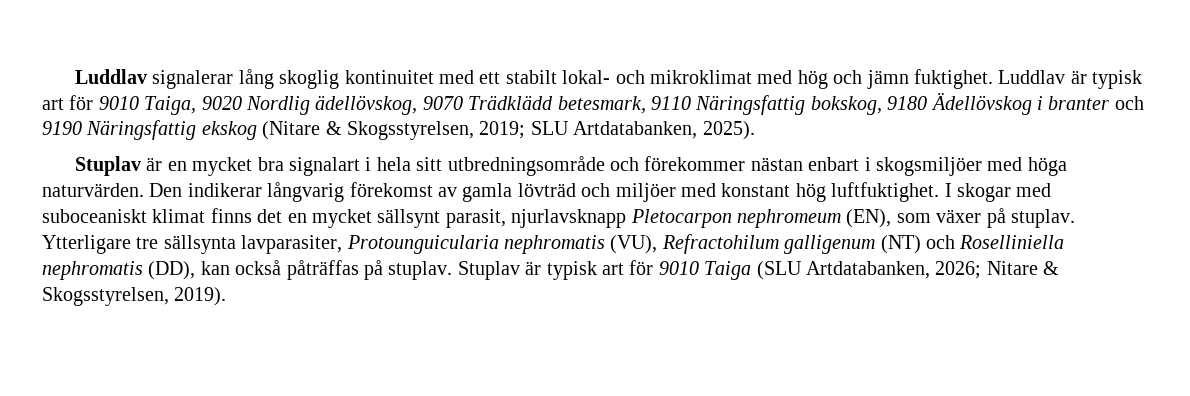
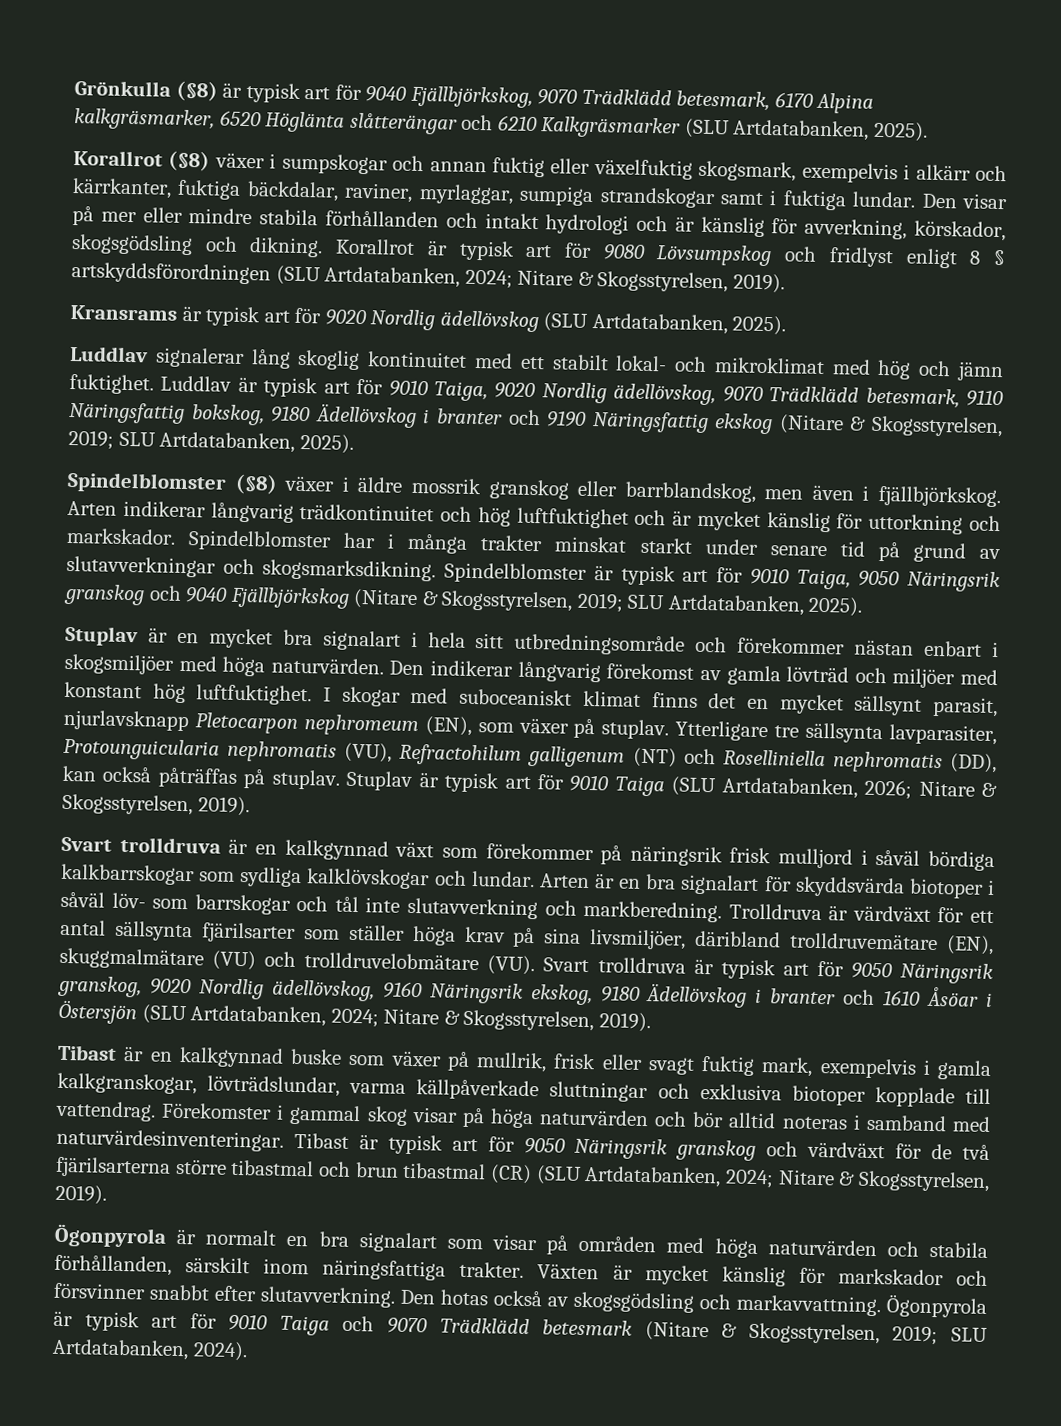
+ Grönkulla (§8) är typisk art för 9040 Fjällbjörkskog, 9070 Trädklädd betesmark, 6170 Alpina kalkgräsmarker, 6520 Höglänta slåtterängar och 6210 Kalkgräsmarker (SLU Artdatabanken, 2025).
+ Korallrot (§8) växer i sumpskogar och annan fuktig eller växelfuktig skogsmark, exempelvis i alkärr och kärrkanter, fuktiga bäckdalar, raviner, myrlaggar, sumpiga strandskogar samt i fuktiga lundar. Den visar på mer eller mindre stabila förhållanden och intakt hydrologi och är känslig för avverkning, körskador, skogsgödsling och dikning. Korallrot är typisk art för 9080 Lövsumpskog och fridlyst enligt 8 § artskyddsförordningen (SLU Artdatabanken, 2024; Nitare & Skogsstyrelsen, 2019).
+ Kransrams är typisk art för 9020 Nordlig ädellövskog (SLU Artdatabanken, 2025).
+ Spindelblomster (§8) växer i äldre mossrik granskog eller barrblandskog, men även i fjällbjörkskog. Arten indikerar långvarig trädkontinuitet och hög luftfuktighet och är mycket känslig för uttorkning och markskador. Spindelblomster har i många trakter minskat starkt under senare tid på grund av slutavverkningar och skogsmarksdikning. Spindelblomster är typisk art för 9010 Taiga, 9050 Näringsrik granskog och 9040 Fjällbjörkskog (Nitare & Skogsstyrelsen, 2019; SLU Artdatabanken, 2025).
+ Svart trolldruva är en kalkgynnad växt som förekommer på näringsrik frisk mulljord i såväl bördiga kalkbarrskogar som sydliga kalklövskogar och lundar. Arten är en bra signalart för skyddsvärda biotoper i såväl löv- som barrskogar och tål inte slutavverkning och markberedning. Trolldruva är värdväxt för ett antal sällsynta fjärilsarter som ställer höga krav på sina livsmiljöer, däribland trolldruvemätare (EN), skuggmalmätare (VU) och trolldruvelobmätare (VU). Svart trolldruva är typisk art för 9050 Näringsrik granskog, 9020 Nordlig ädellövskog, 9160 Näringsrik ekskog, 9180 Ädellövskog i branter och 1610 Åsöar i Östersjön (SLU Artdatabanken, 2024; Nitare & Skogsstyrelsen, 2019).
+ Tibast är en kalkgynnad buske som växer på mullrik, frisk eller svagt fuktig mark, exempelvis i gamla kalkgranskogar, lövträdslundar, varma källpåverkade sluttningar och exklusiva biotoper kopplade till vattendrag. Förekomster i gammal skog visar på höga naturvärden och bör alltid noteras i samband med naturvärdesinventeringar. Tibast är typisk art för 9050 Näringsrik granskog och värdväxt för de två fjärilsarterna större tibastmal och brun tibastmal (CR) (SLU Artdatabanken, 2024; Nitare & Skogsstyrelsen, 2019).
+ Ögonpyrola är normalt en bra signalart som visar på områden med höga naturvärden och stabila förhållanden, särskilt inom näringsfattiga trakter. Växten är mycket känslig för markskador och försvinner snabbt efter slutavverkning. Den hotas också av skogsgödsling och markavvattning. Ögonpyrola är typisk art för 9010 Taiga och 9070 Trädklädd betesmark (Nitare & Skogsstyrelsen, 2019; SLU Artdatabanken, 2024).

